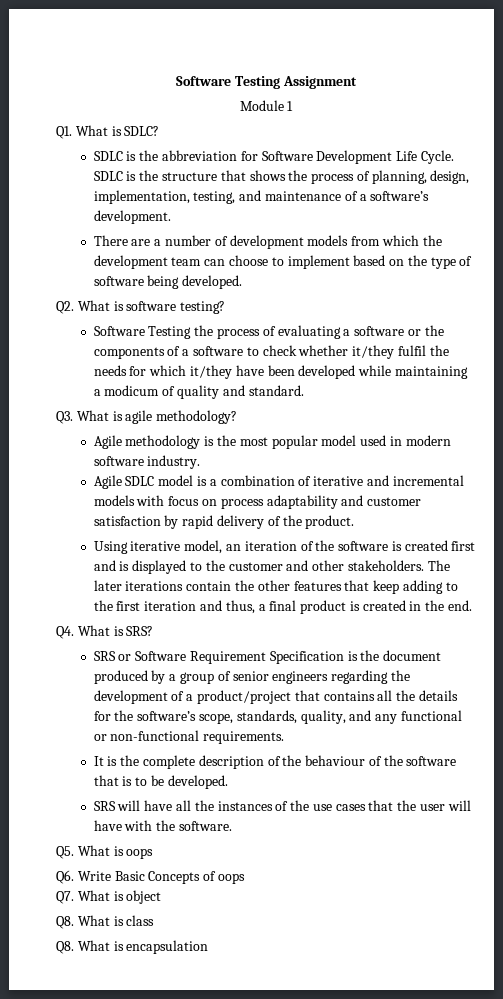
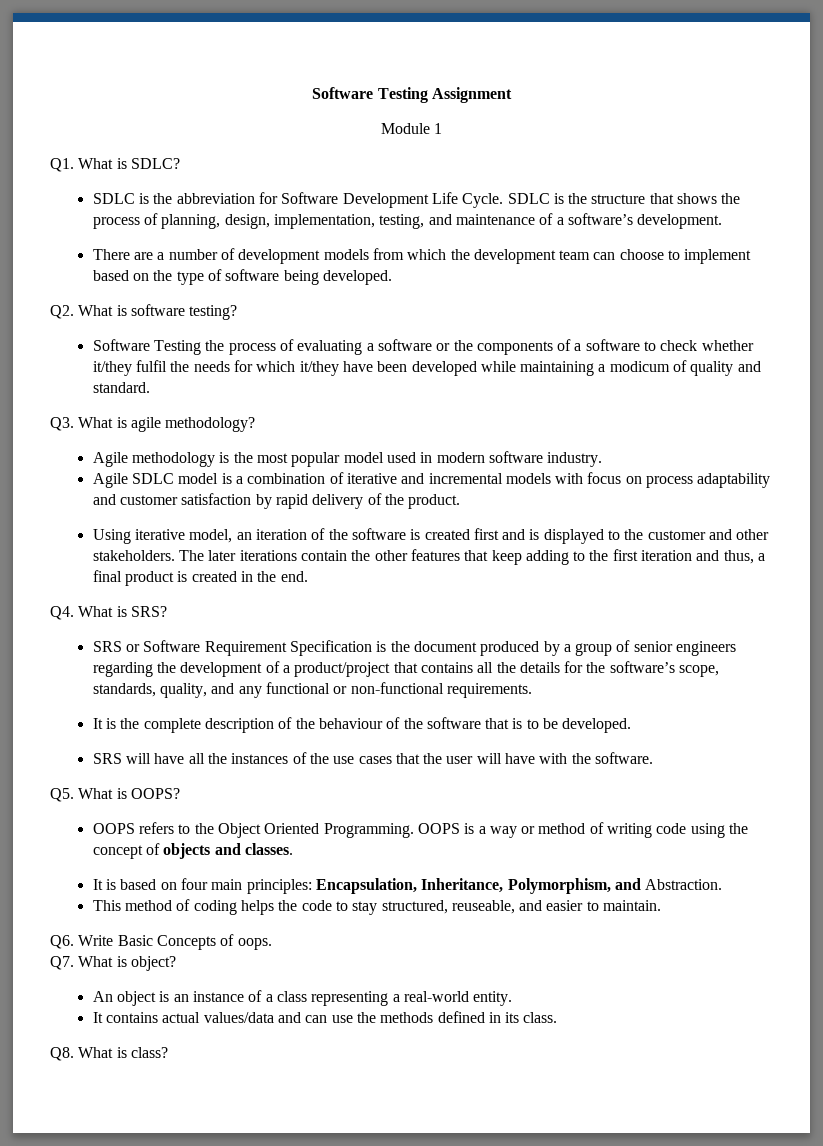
- Q5. What is oops
+ Q5. What is OOPS?
+ OOPS refers to the Object Oriented Programming. OOPS is a way or method of writing code using the concept of objects and classes.
+ It is based on four main principles: Encapsulation, Inheritance, Polymorphism, and Abstraction.
+ This method of coding helps the code to stay structured, reuseable, and easier to maintain.
- Q6. Write Basic Concepts of oops
+ Q6. Write Basic Concepts of oops.
- Q7. What is object
- Q8. What is class
- Q8. What is encapsulation
+ Q7. What is object?
+ An object is an instance of a class representing a real-world entity.
+ It contains actual values/data and can use the methods defined in its class.
+ Q8. What is class?

